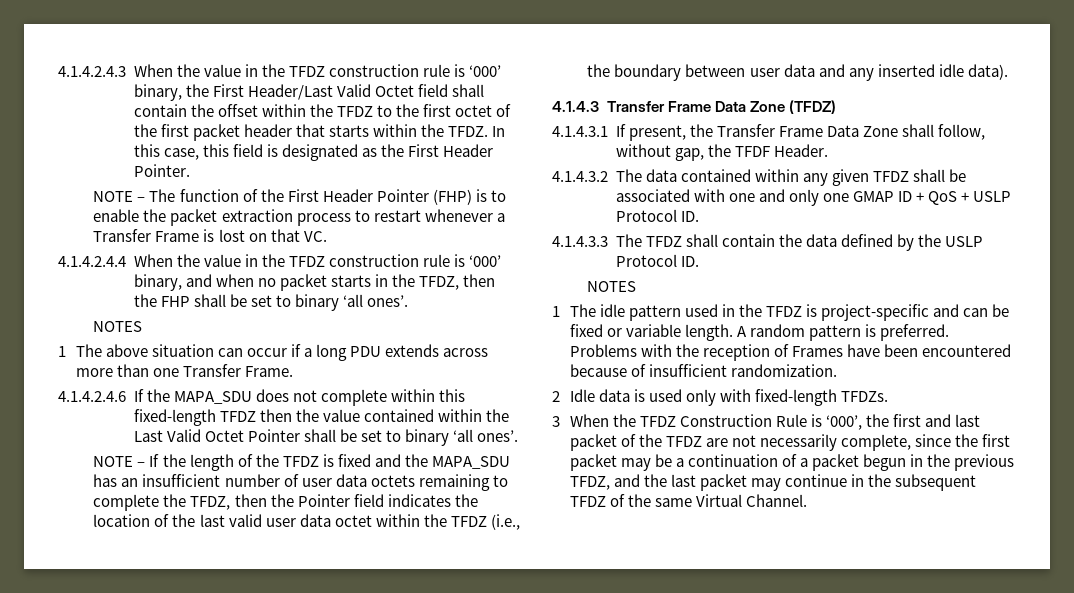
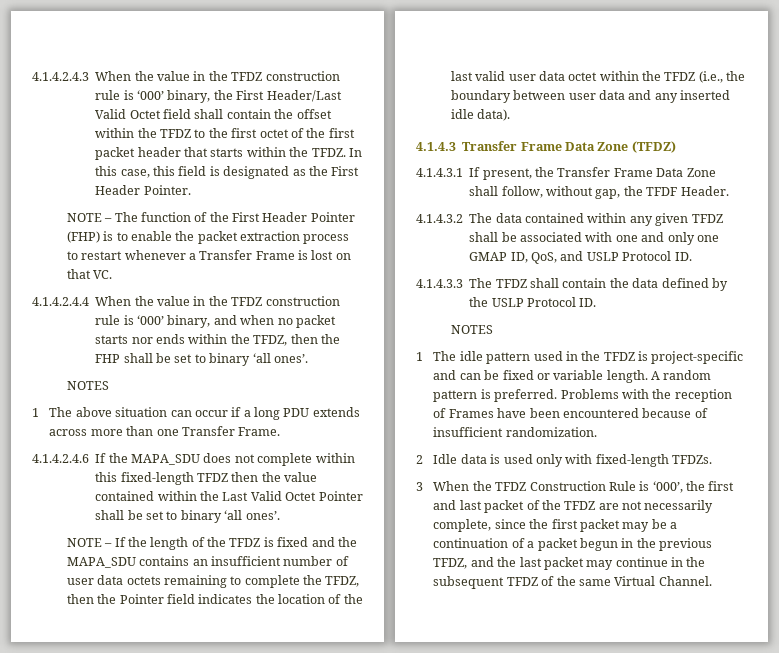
- 4.1.4.2.4.4 When the value in the TFDZ construction rule is ‘000’ binary, and when no packet starts in the TFDZ, then the FHP shall be set to binary ‘all ones’.
+ 4.1.4.2.4.4 When the value in the TFDZ construction rule is ‘000’ binary, and when no packet starts nor ends within the TFDZ, then the FHP shall be set to binary ‘all ones’.
- NOTE – If the length of the TFDZ is fixed and the MAPA_SDU has an insufficient number of user data octets remaining to complete the TFDZ, then the Pointer field indicates the location of the last valid user data octet within the TFDZ (i.e., the boundary between user data and any inserted idle data).
+ NOTE – If the length of the TFDZ is fixed and the MAPA_SDU contains an insufficient number of user data octets remaining to complete the TFDZ, then the Pointer field indicates the location of the last valid user data octet within the TFDZ (i.e., the boundary between user data and any inserted idle data).
- 4.1.4.3.2 The data contained within any given TFDZ shall be associated with one and only one GMAP ID + QoS + USLP Protocol ID.
+ 4.1.4.3.2 The data contained within any given TFDZ shall be associated with one and only one GMAP ID, QoS, and USLP Protocol ID.

